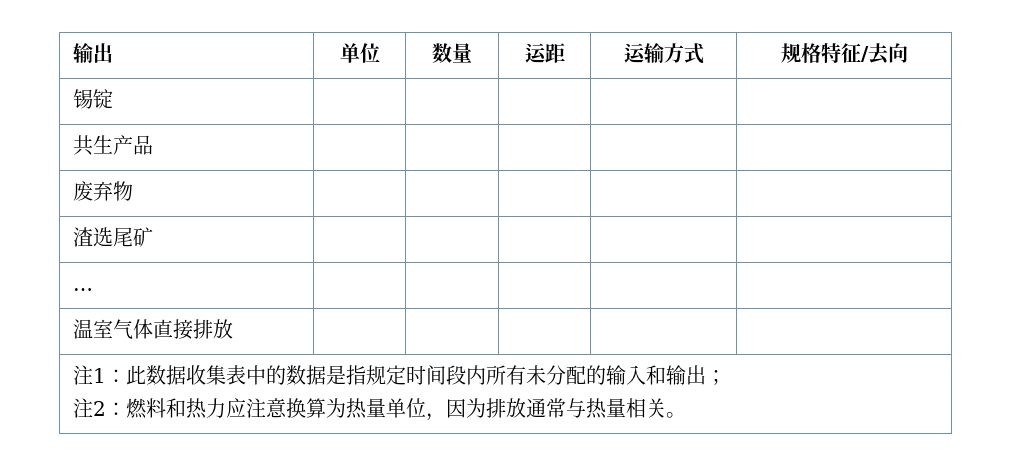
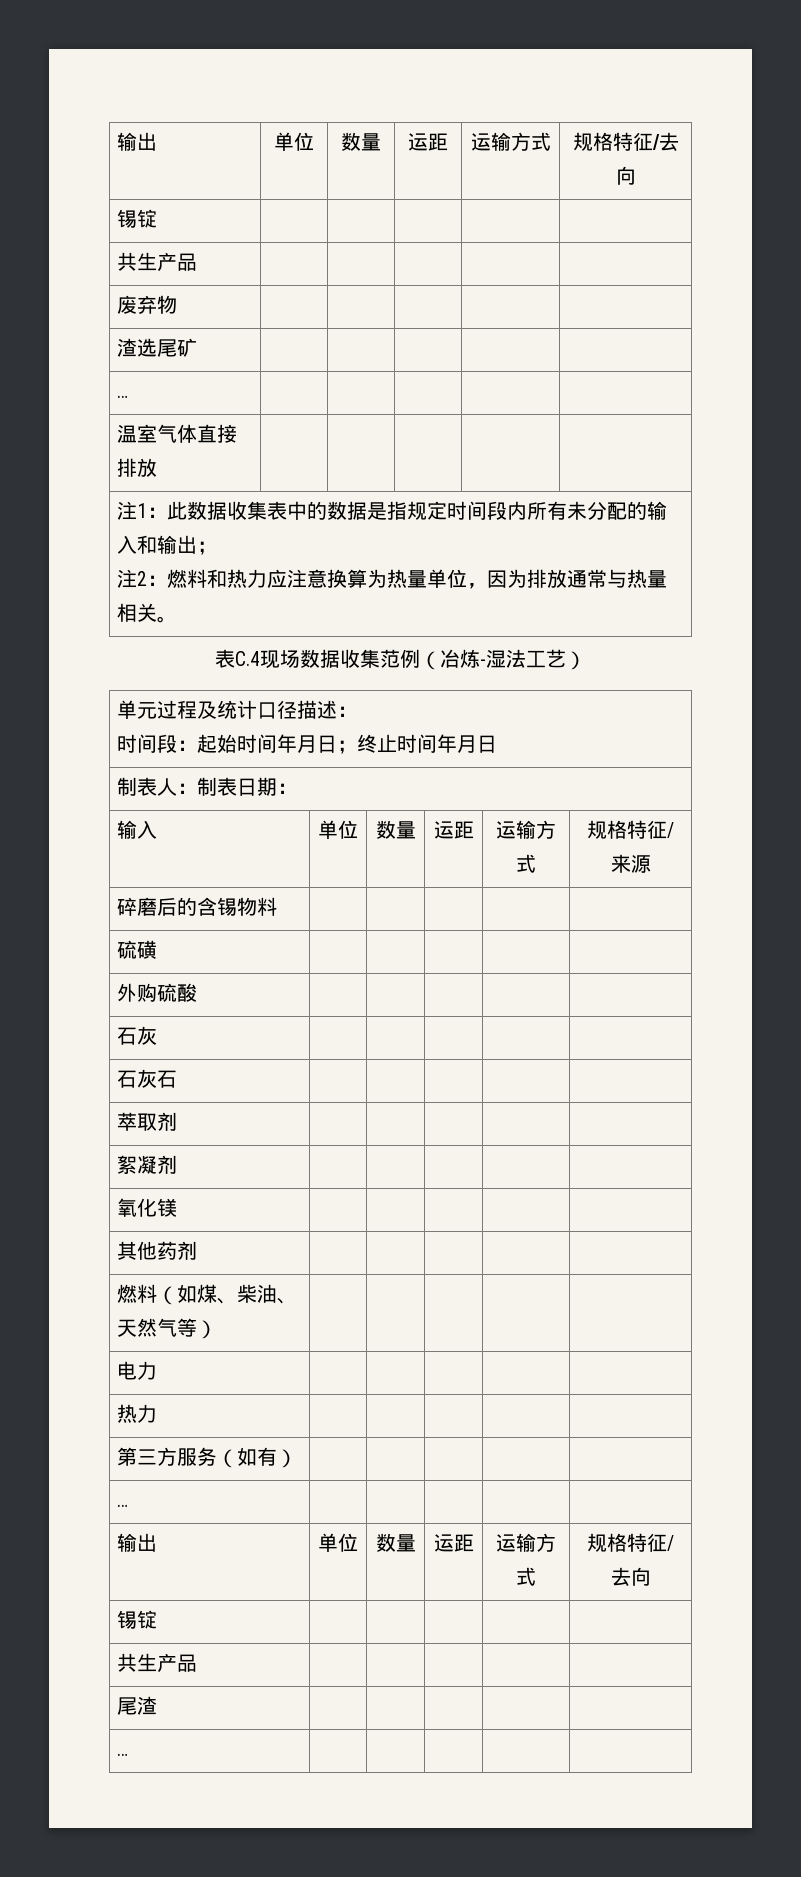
+ 表C.4现场数据收集范例（冶炼-湿法工艺）
+ 单元过程及统计口径描述：
+ 时间段：起始时间年月日；终止时间年月日
+ 制表人：制表日期：
+ 输入 | 单位 | 数量 | 运距 | 运输方式 | 规格特征/来源
+ 碎磨后的含锡物料 | | | | |
+ 硫磺 | | | | |
+ 外购硫酸 | | | | |
+ 石灰 | | | | |
+ 石灰石 | | | | |
+ 萃取剂 | | | | |
+ 絮凝剂 | | | | |
+ 氧化镁 | | | | |
+ 其他药剂 | | | | |
+ 燃料（如煤、柴油、天然气等） | | | | |
+ 电力 | | | | |
+ 热力 | | | | |
+ 第三方服务（如有） | | | | |
+ … | | | | |
+ 输出 | 单位 | 数量 | 运距 | 运输方式 | 规格特征/去向
+ 锡锭 | | | | |
+ 共生产品 | | | | |
+ 尾渣 | | | | |
+ … | | | | |

